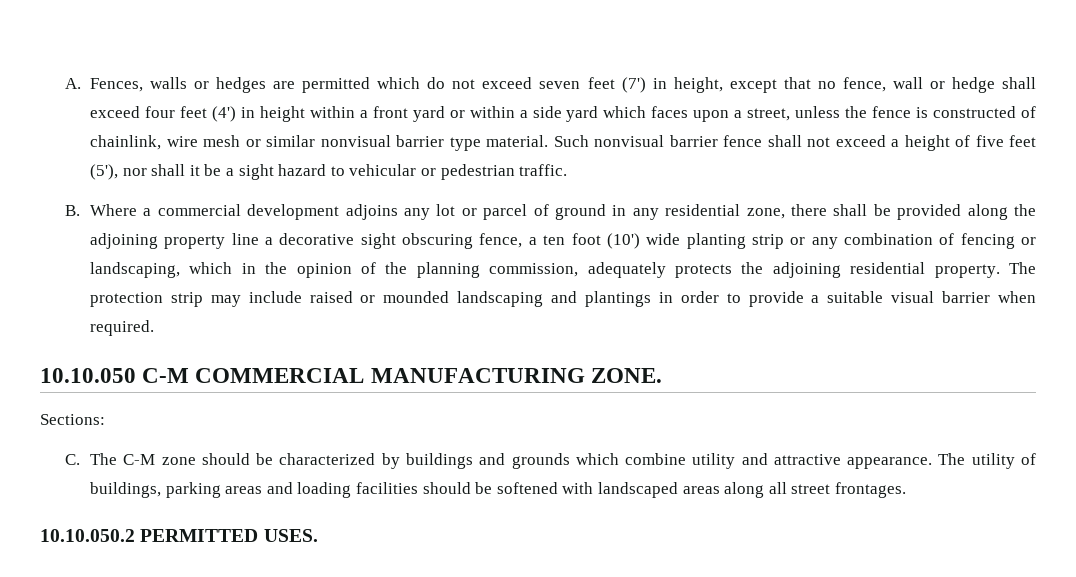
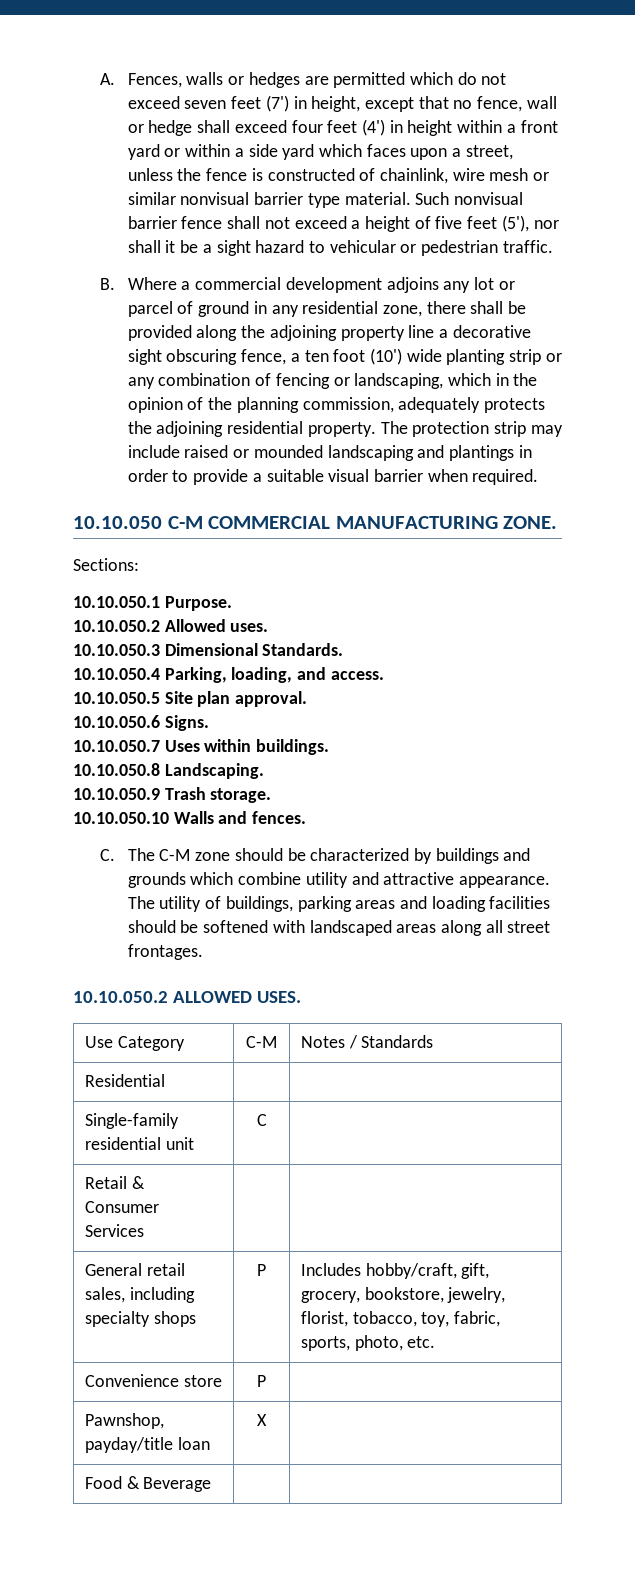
+ 10.10.050.1 Purpose.
+ 10.10.050.2 Allowed uses.
+ 10.10.050.3 Dimensional Standards.
+ 10.10.050.4 Parking, loading, and access.
+ 10.10.050.5 Site plan approval.
+ 10.10.050.6 Signs.
+ 10.10.050.7 Uses within buildings.
+ 10.10.050.8 Landscaping.
+ 10.10.050.9 Trash storage.
+ 10.10.050.10 Walls and fences.
- 10.10.050.2 PERMITTED USES.
+ 10.10.050.2 ALLOWED USES.
+ Use Category | C-M | Notes / Standards
+ Residential | |
+ Single-family residential unit | C |
+ Retail & Consumer Services | |
+ General retail sales, including specialty shops | P | Includes hobby/craft, gift, grocery, bookstore, jewelry, florist, tobacco, toy, fabric, sports, photo, etc.
+ Convenience store | P |
+ Pawnshop, payday/title loan | X |
+ Food & Beverage | |

